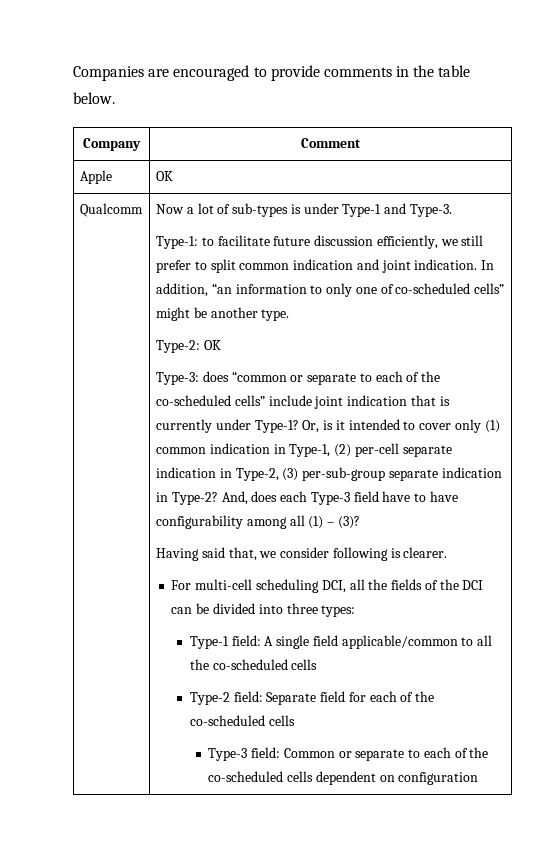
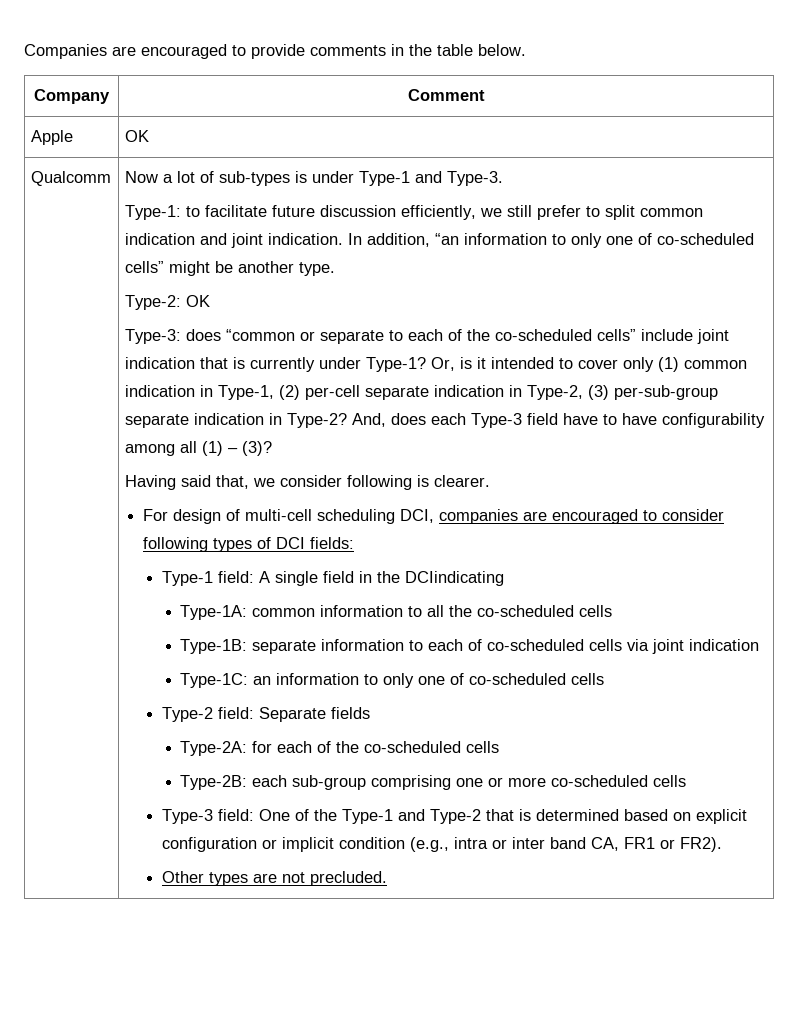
- For multi-cell scheduling DCI, all the fields of the DCI can be divided into three types:
+ For design of multi-cell scheduling DCI, companies are encouraged to consider following types of DCI fields:
- Type-1 field: A single field applicable/common to all the co-scheduled cells
+ Type-1 field: A single field in the DCIindicating
+ Type-1A: common information to all the co-scheduled cells
+ Type-1B: separate information to each of co-scheduled cells via joint indication
+ Type-1C: an information to only one of co-scheduled cells
- Type-2 field: Separate field for each of the co-scheduled cells
+ Type-2 field: Separate fields
+ Type-2A: for each of the co-scheduled cells
- Type-3 field: Common or separate to each of the co-scheduled cells dependent on configuration
+ Type-2B: each sub-group comprising one or more co-scheduled cells
+ Type-3 field: One of the Type-1 and Type-2 that is determined based on explicit configuration or implicit condition (e.g., intra or inter band CA, FR1 or FR2).
+ Other types are not precluded.

